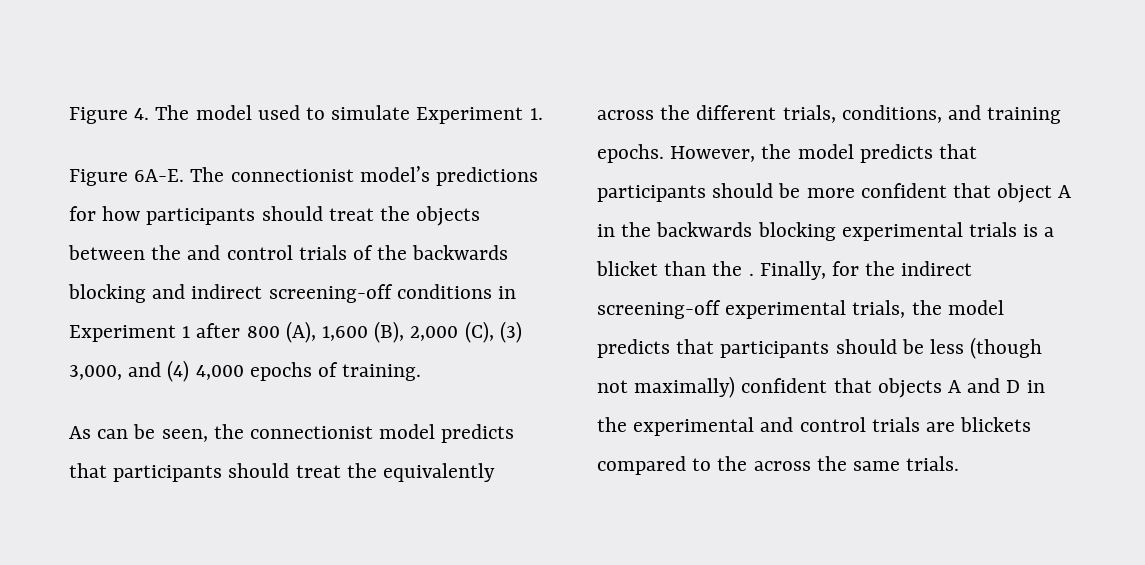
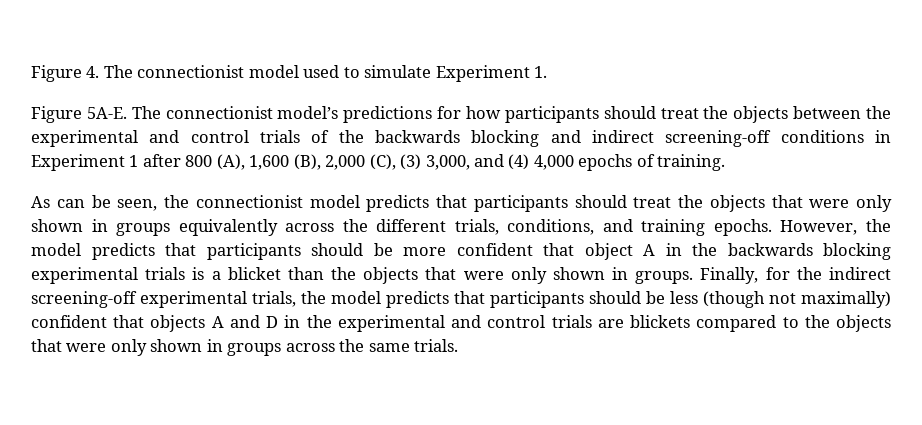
- Figure 4. The model used to simulate Experiment 1.
+ Figure 4. The connectionist model used to simulate Experiment 1.
- Figure 6A-E.
+ Figure 5A-E.
- The connectionist model’s predictions for how participants should treat the objects between the and control trials of the backwards blocking and indirect screening-off conditions in Experiment 1 after 800 (A), 1,600 (B), 2,000 (C), (3) 3,000, and (4) 4,000 epochs of training.
+ The connectionist model’s predictions for how participants should treat the objects between the experimental and control trials of the backwards blocking and indirect screening-off conditions in Experiment 1 after 800 (A), 1,600 (B), 2,000 (C), (3) 3,000, and (4) 4,000 epochs of training.
- As can be seen, the connectionist model predicts that participants should treat the equivalently across the different trials, conditions, and training epochs.
+ As can be seen, the connectionist model predicts that participants should treat the objects that were only shown in groups equivalently across the different trials, conditions, and training epochs.
- However, the model predicts that participants should be more confident that object A in the backwards blocking experimental trials is a blicket than the .
+ However, the model predicts that participants should be more confident that object A in the backwards blocking experimental trials is a blicket than the objects that were only shown in groups.
- Finally, for the indirect screening-off experimental trials, the model predicts that participants should be less (though not maximally) confident that objects A and D in the experimental and control trials are blickets compared to the across the same trials.
+ Finally, for the indirect screening-off experimental trials, the model predicts that participants should be less (though not maximally) confident that objects A and D in the experimental and control trials are blickets compared to the objects that were only shown in groups across the same trials.

